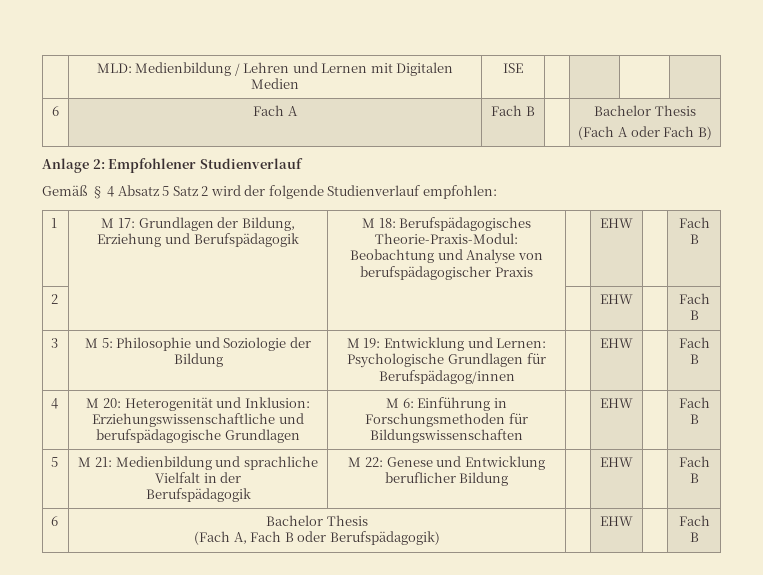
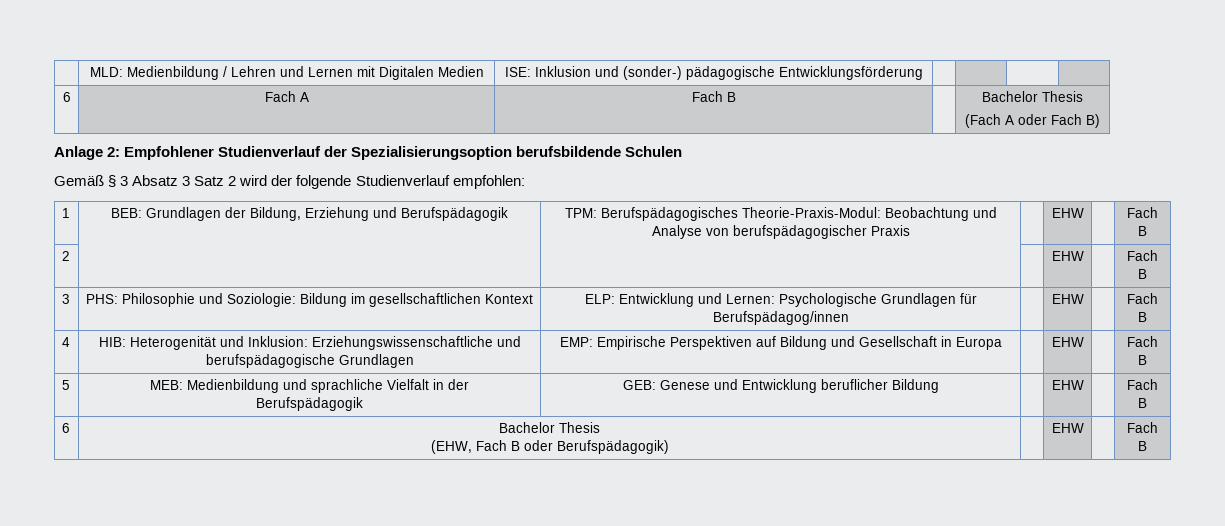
- | MLD: Medienbildung / Lehren und Lernen mit Digitalen Medien | ISE | | | |
+ | MLD: Medienbildung / Lehren und Lernen mit Digitalen Medien | ISE: Inklusion und (sonder-) pädagogische Entwicklungsförderung | | | |
- Anlage 2: Empfohlener Studienverlauf
+ Anlage 2: Empfohlener Studienverlauf der Spezialisierungsoption berufsbildende Schulen
- Gemäß § 4 Absatz 5 Satz 2 wird der folgende Studienverlauf empfohlen:
+ Gemäß § 3 Absatz 3 Satz 2 wird der folgende Studienverlauf empfohlen:
- 1 | M 17: Grundlagen der Bildung, Erziehung und Berufspädagogik | M 18: Berufspädagogisches Theorie-Praxis-Modul: Beobachtung und Analyse von berufspädagogischer Praxis | | EHW | | Fach B
+ 1 | BEB: Grundlagen der Bildung, Erziehung und Berufspädagogik | TPM: Berufspädagogisches Theorie-Praxis-Modul: Beobachtung und Analyse von berufspädagogischer Praxis | | EHW | | Fach B
- 3 | M 5: Philosophie und Soziologie der Bildung | M 19: Entwicklung und Lernen: Psychologische Grundlagen für Berufspädagog/innen | | EHW | | Fach B
+ 3 | PHS: Philosophie und Soziologie: Bildung im gesellschaftlichen Kontext | ELP: Entwicklung und Lernen: Psychologische Grundlagen für Berufspädagog/innen | | EHW | | Fach B
- 4 | M 20: Heterogenität und Inklusion: Erziehungswissenschaftliche und berufspädagogische Grundlagen | M 6: Einführung in Forschungsmethoden für Bildungswissenschaften | | EHW | | Fach B
+ 4 | HIB: Heterogenität und Inklusion: Erziehungswissenschaftliche und berufspädagogische Grundlagen | EMP: Empirische Perspektiven auf Bildung und Gesellschaft in Europa | | EHW | | Fach B
- 5 | M 21: Medienbildung und sprachliche Vielfalt in der
- Berufspädagogik | M 22: Genese und Entwicklung beruflicher Bildung | | EHW | | Fach B
+ 5 | MEB: Medienbildung und sprachliche Vielfalt in der
+ Berufspädagogik | GEB: Genese und Entwicklung beruflicher Bildung | | EHW | | Fach B
  6 | Bachelor Thesis
- (Fach A, Fach B oder Berufspädagogik) | | EHW | | Fach B
+ (EHW, Fach B oder Berufspädagogik) | | EHW | | Fach B

